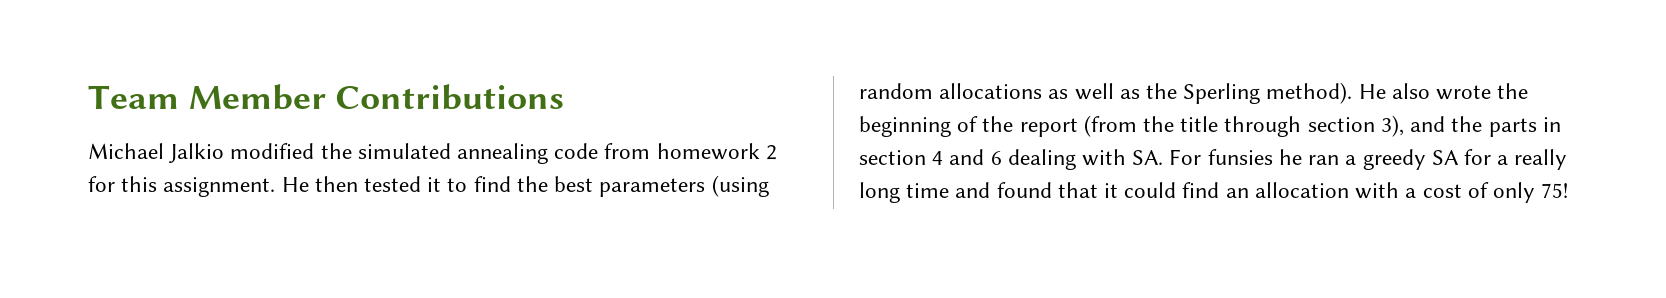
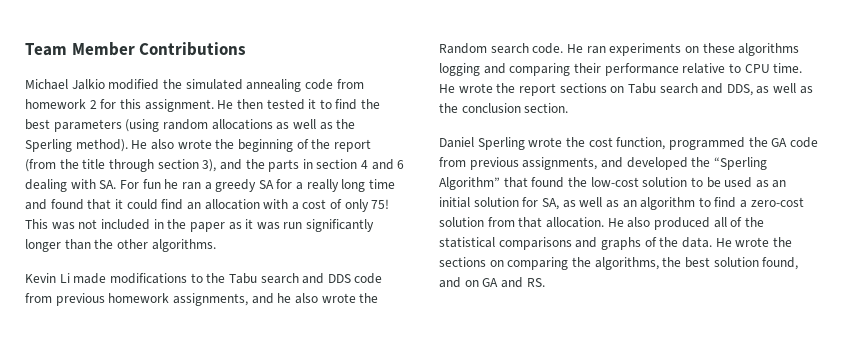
- He also wrote the beginning of the report (from the title through section 3), and the parts in section 4 and 6 dealing with SA. For funsies he ran a greedy SA for a really long time and found that it could find an allocation with a cost of only 75!
+ He also wrote the beginning of the report (from the title through section 3), and the parts in section 4 and 6 dealing with SA. For fun he ran a greedy SA for a really long time and found that it could find an allocation with a cost of only 75!
+ This was not included in the paper as it was run significantly longer than the other algorithms.
+ Kevin Li made modifications to the Tabu search and DDS code from previous homework assignments, and he also wrote the Random search code. He ran experiments on these algorithms logging and comparing their performance relative to CPU time. He wrote the report sections on Tabu search and DDS, as well as the conclusion section.
+ Daniel Sperling wrote the cost function, programmed the GA code from previous assignments, and developed the “Sperling Algorithm” that found the low-cost solution to be used as an initial solution for SA, as well as an algorithm to find a zero-cost solution from that allocation. He also produced all of the statistical comparisons and graphs of the data. He wrote the sections on comparing the algorithms, the best solution found, and on GA and RS.

